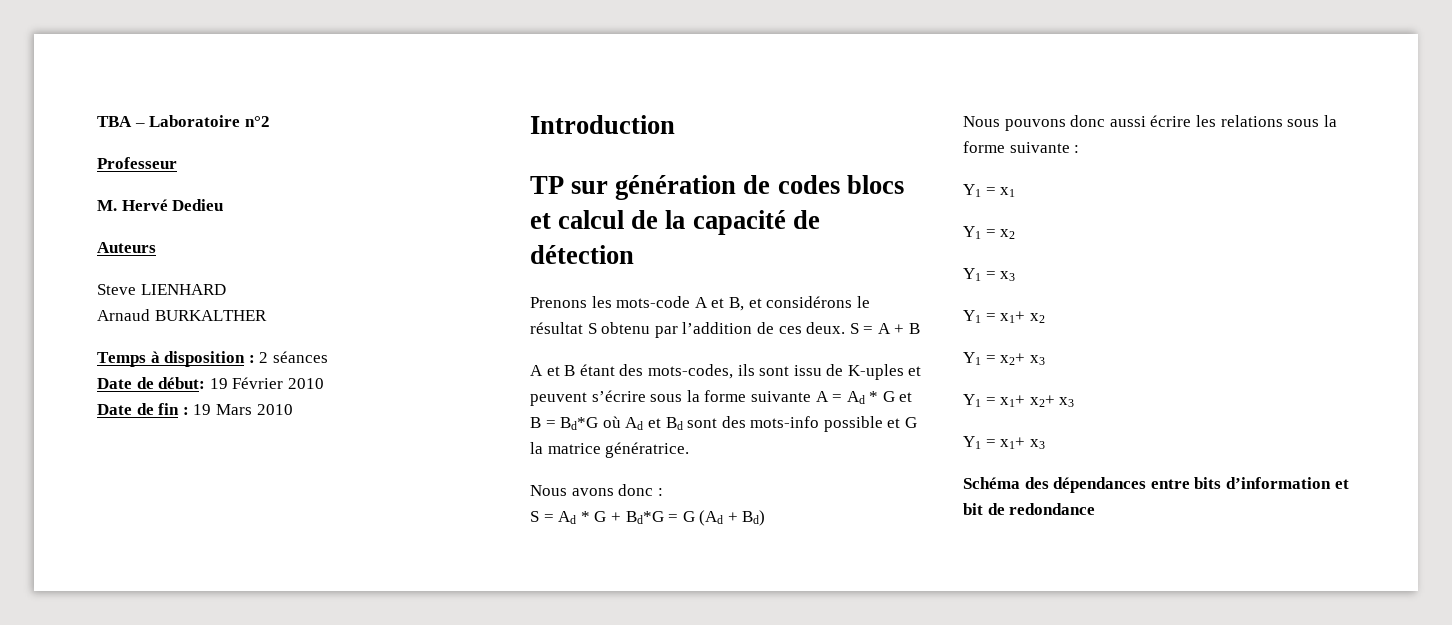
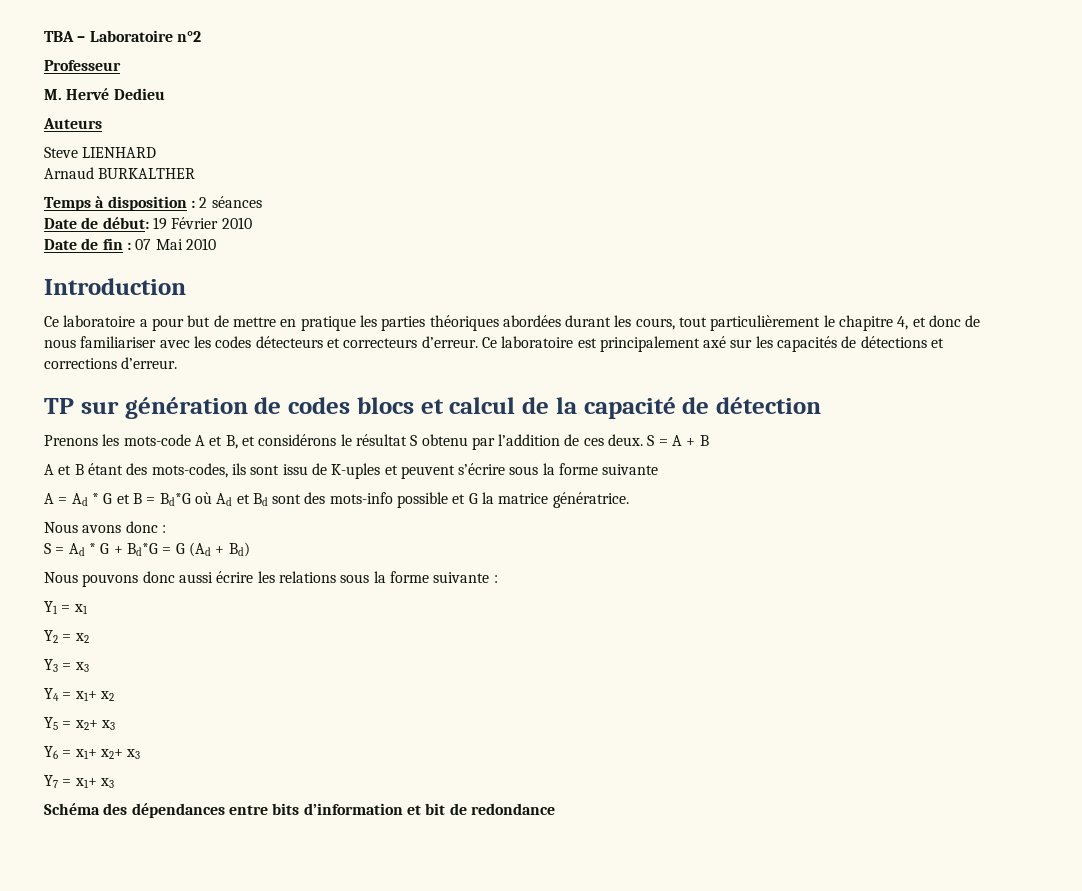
- Date de fin : 19 Mars 2010
+ Date de fin : 07 Mai 2010
+ Ce laboratoire a pour but de mettre en pratique les parties théoriques abordées durant les cours, tout particulièrement le chapitre 4, et donc de nous familiariser avec les codes détecteurs et correcteurs d’erreur. Ce laboratoire est principalement axé sur les capacités de détections et corrections d’erreur.
- A et B étant des mots-codes, ils sont issu de K-uples et peuvent s’écrire sous la forme suivante A = Ad * G et B = Bd*G où Ad et Bd sont des mots-info possible et G la matrice génératrice.
+ A et B étant des mots-codes, ils sont issu de K-uples et peuvent s’écrire sous la forme suivante
+ A = Ad * G et B = Bd*G où Ad et Bd sont des mots-info possible et G la matrice génératrice.
- Y1 = x2
+ Y2 = x2
- Y1 = x3
+ Y3 = x3
- Y1 = x1+ x2
+ Y4 = x1+ x2
- Y1 = x2+ x3
+ Y5 = x2+ x3
- Y1 = x1+ x2+ x3
+ Y6 = x1+ x2+ x3
- Y1 = x1+ x3
+ Y7 = x1+ x3

